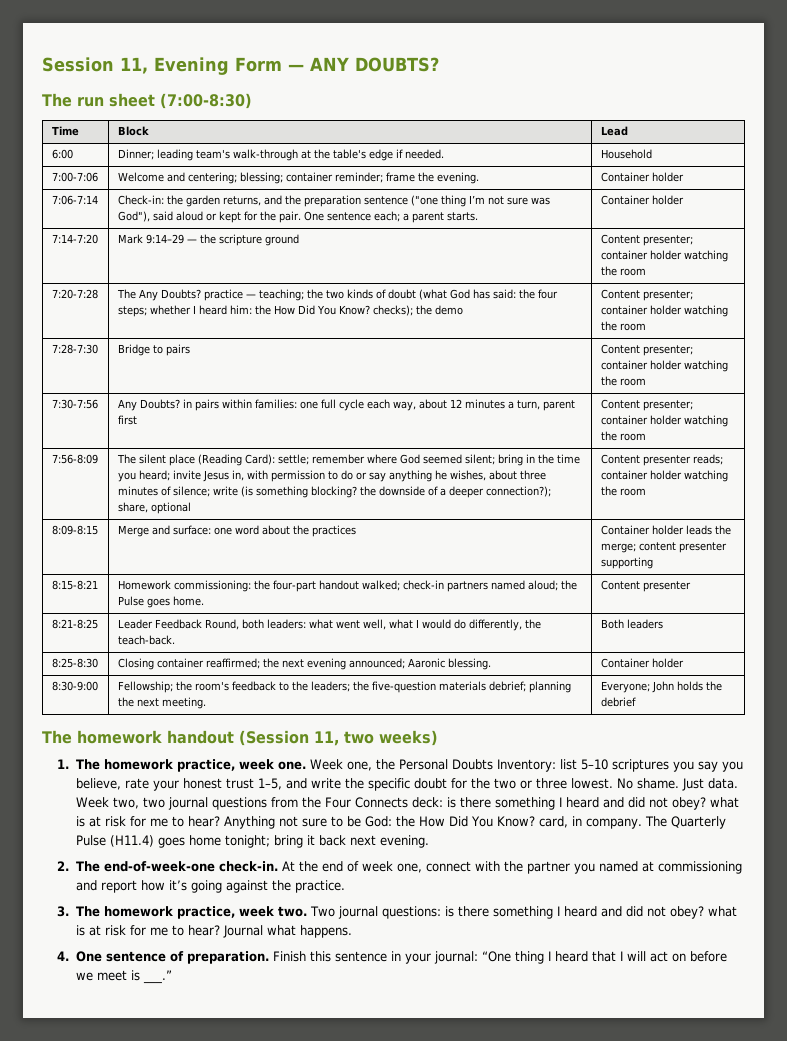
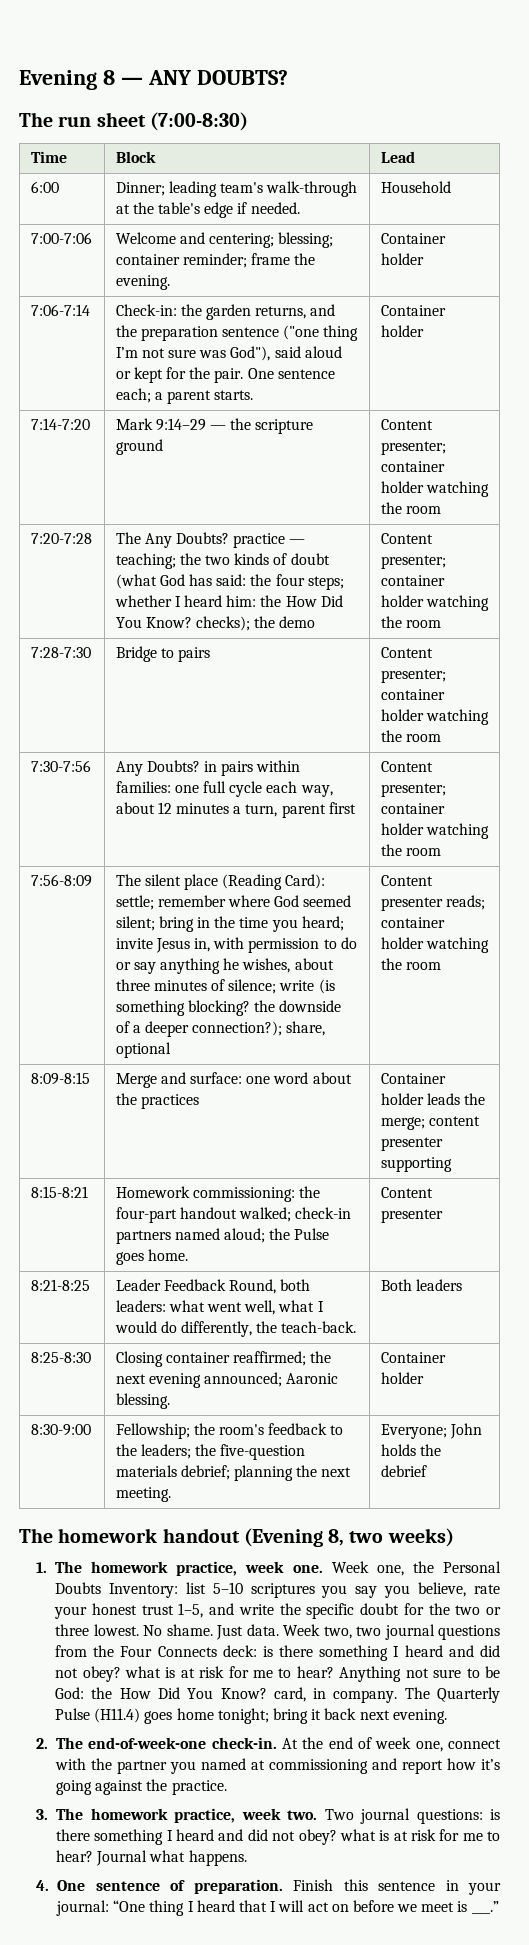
- Session 11, Evening Form — ANY DOUBTS?
+ Evening 8 — ANY DOUBTS?
- The homework handout (Session 11, two weeks)
+ The homework handout (Evening 8, two weeks)

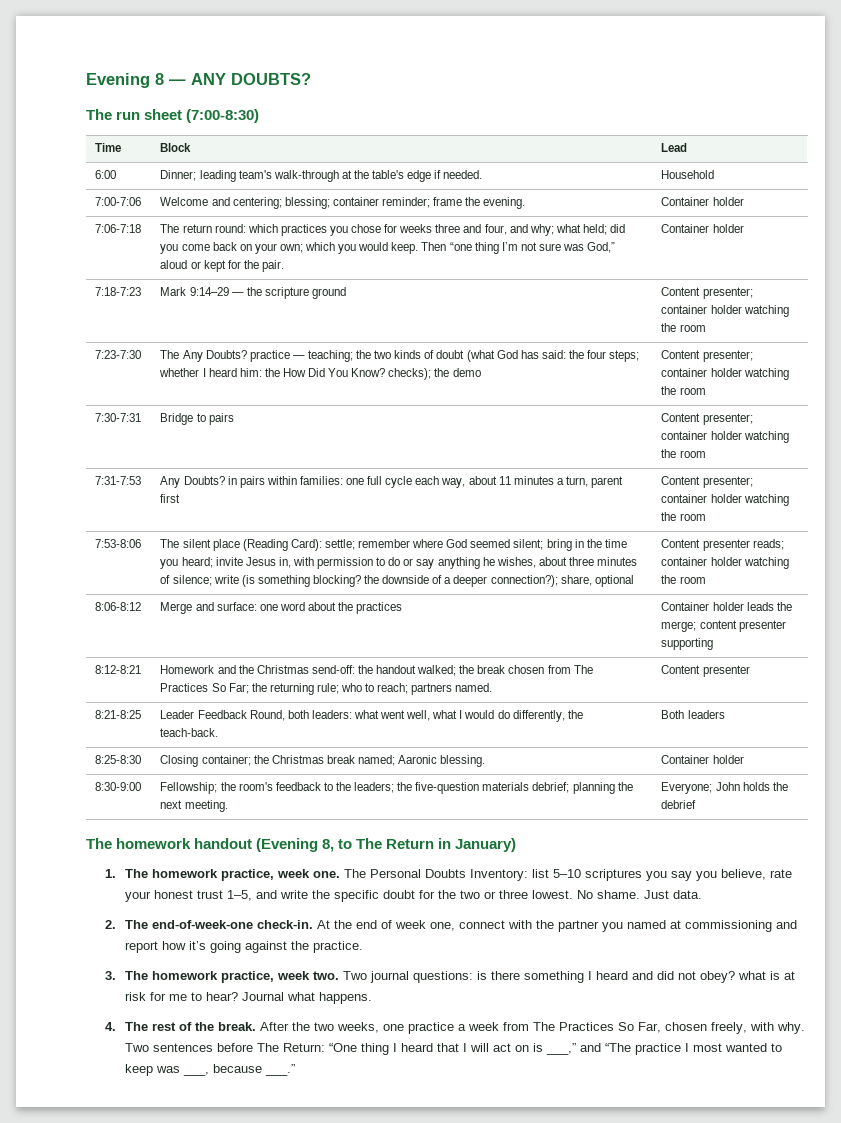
- 7:06-7:14 | Check-in: the garden returns, and the preparation sentence ("one thing I’m not sure was God"), said aloud or kept for the pair. One sentence each; a parent starts. | Container holder
- 7:14-7:20 | Mark 9:14–29 — the scripture ground | Content presenter; container holder watching the room
+ 7:06-7:18 | The return round: which practices you chose for weeks three and four, and why; what held; did you come back on your own; which you would keep. Then “one thing I’m not sure was God,” aloud or kept for the pair. | Container holder
+ 7:18-7:23 | Mark 9:14–29 — the scripture ground | Content presenter; container holder watching the room
- 7:20-7:28 | The Any Doubts? practice — teaching; the two kinds of doubt (what God has said: the four steps; whether I heard him: the How Did You Know? checks); the demo | Content presenter; container holder watching the room
+ 7:23-7:30 | The Any Doubts? practice — teaching; the two kinds of doubt (what God has said: the four steps; whether I heard him: the How Did You Know? checks); the demo | Content presenter; container holder watching the room
- 7:28-7:30 | Bridge to pairs | Content presenter; container holder watching the room
+ 7:30-7:31 | Bridge to pairs | Content presenter; container holder watching the room
- 7:30-7:56 | Any Doubts? in pairs within families: one full cycle each way, about 12 minutes a turn, parent first | Content presenter; container holder watching the room
+ 7:31-7:53 | Any Doubts? in pairs within families: one full cycle each way, about 11 minutes a turn, parent first | Content presenter; container holder watching the room
- 7:56-8:09
+ 7:53-8:06
- 8:09-8:15 | Merge and surface: one word about the practices | Container holder leads the merge; content presenter supporting
+ 8:06-8:12 | Merge and surface: one word about the practices | Container holder leads the merge; content presenter supporting
- 8:15-8:21 | Homework commissioning: the four-part handout walked; check-in partners named aloud; the Pulse goes home. | Content presenter
+ 8:12-8:21 | Homework and the Christmas send-off: the handout walked; the break chosen from The Practices So Far; the returning rule; who to reach; partners named. | Content presenter
- 8:25-8:30 | Closing container reaffirmed; the next evening announced; Aaronic blessing. | Container holder
+ 8:25-8:30 | Closing container; the Christmas break named; Aaronic blessing. | Container holder
- The homework handout (Evening 8, two weeks)
+ The homework handout (Evening 8, to The Return in January)
- Week one, the Personal Doubts Inventory: list 5–10 scriptures you say you believe, rate your honest trust 1–5, and write the specific doubt for the two or three lowest.
+ The Personal Doubts Inventory: list 5–10 scriptures you say you believe, rate your honest trust 1–5, and write the specific doubt for the two or three lowest.
- Week two, two journal questions from the Four Connects deck: is there something I heard and did not obey? what is at risk for me to hear? Anything not sure to be God: the How Did You Know? card, in company. The Quarterly Pulse (H11.4) goes home tonight; bring it back next evening.
- 4. One sentence of preparation. Finish this sentence in your journal: “One thing I heard that I will act on before we meet is ___.”
+ 4. The rest of the break. After the two weeks, one practice a week from The Practices So Far, chosen freely, with why. Two sentences before The Return: “One thing I heard that I will act on is ___,” and “The practice I most wanted to keep was ___, because ___.”

